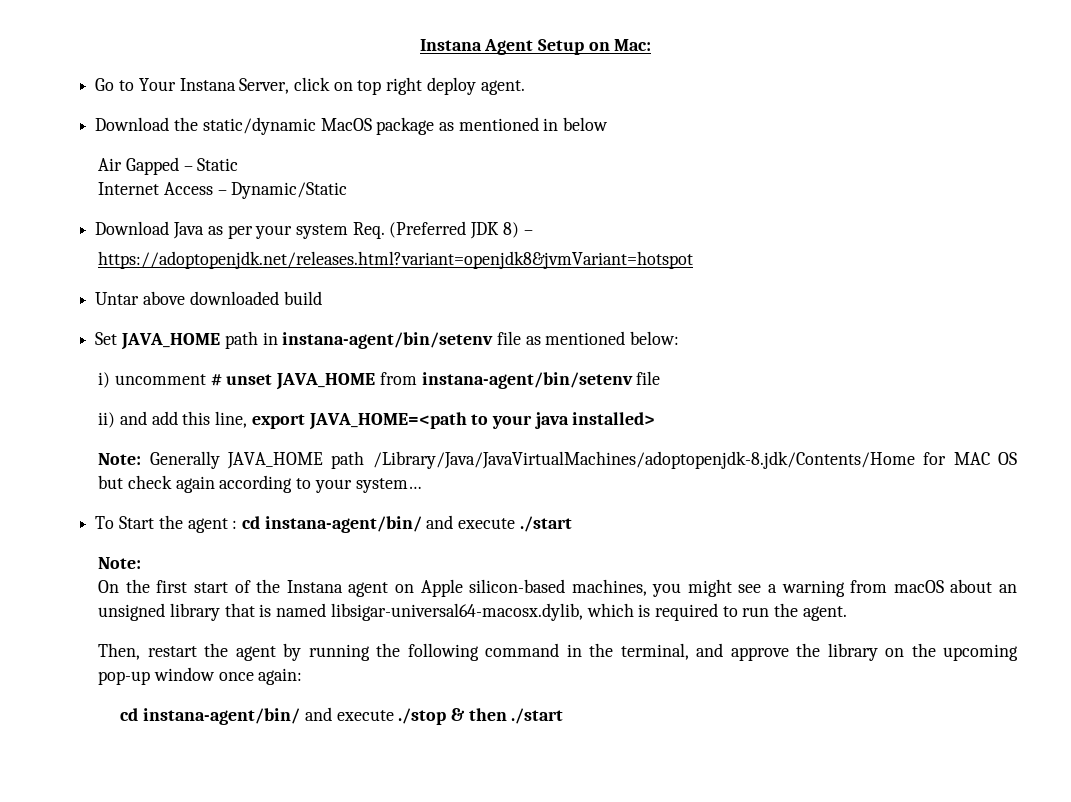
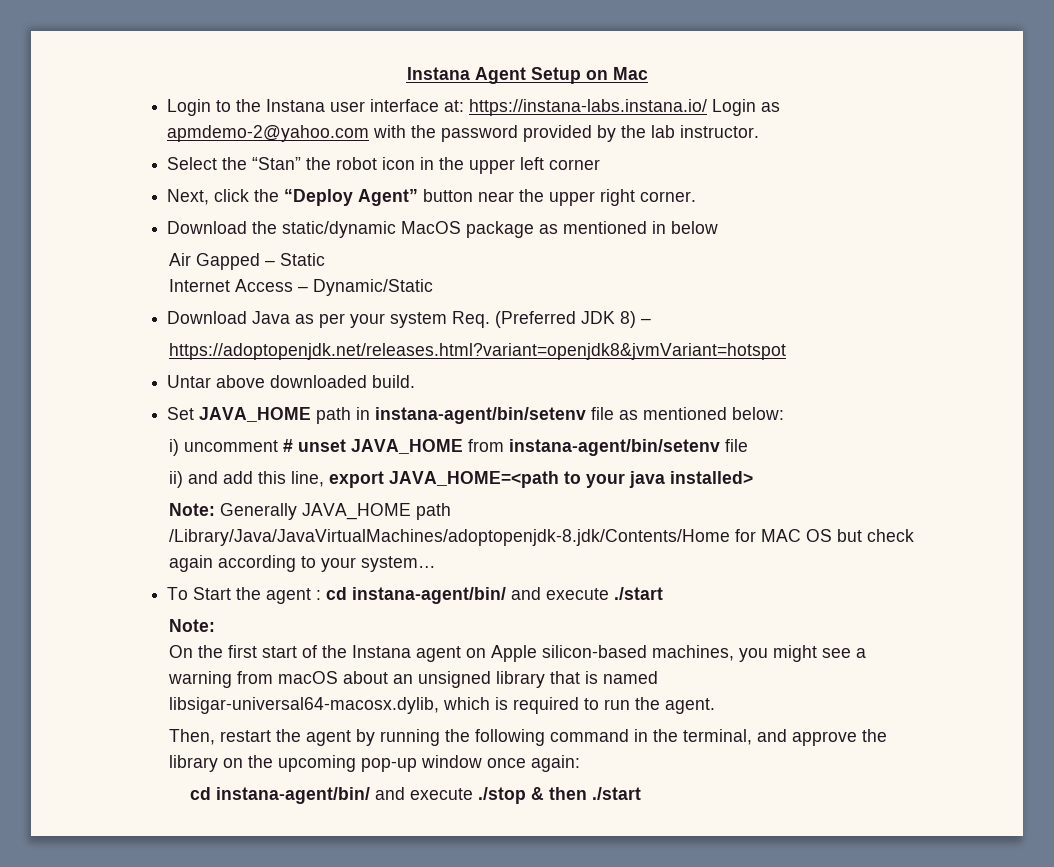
- Instana Agent Setup on Mac:
- Go to Your Instana Server, click on top right deploy agent.
+ Instana Agent Setup on Mac
+ Login to the Instana user interface at: https://instana-labs.instana.io/ Login as apmdemo-2@yahoo.com with the password provided by the lab instructor.
+ Select the “Stan” the robot icon in the upper left corner
+ Next, click the “Deploy Agent” button near the upper right corner.
- Untar above downloaded build
+ Untar above downloaded build.

